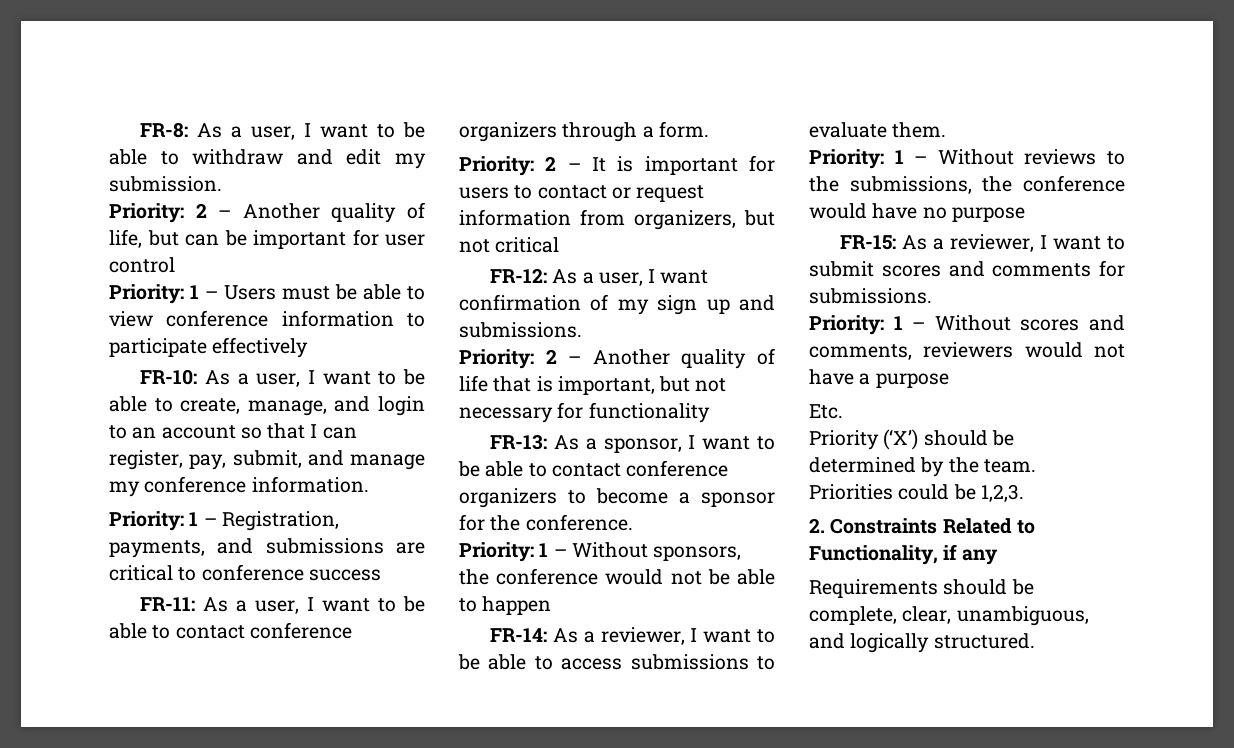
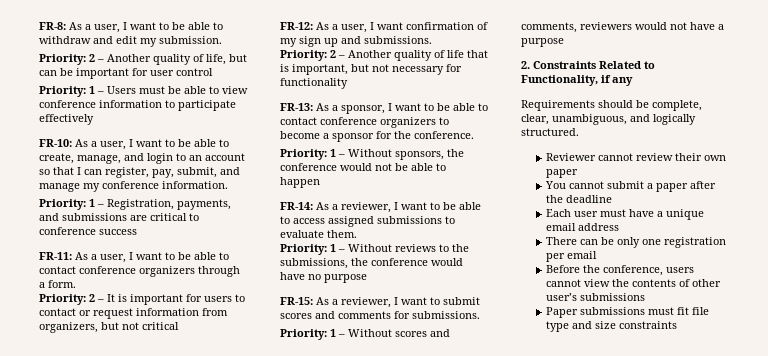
- FR-14: As a reviewer, I want to be able to access submissions to evaluate them.
+ FR-14: As a reviewer, I want to be able to access assigned submissions to evaluate them.
- Etc.
- Priority (‘X’) should be determined by the team. Priorities could be 1,2,3.
+ Reviewer cannot review their own paper
+ You cannot submit a paper after the deadline
+ Each user must have a unique email address
+ There can be only one registration per email
+ Before the conference, users cannot view the contents of other user’s submissions
+ Paper submissions must fit file type and size constraints

